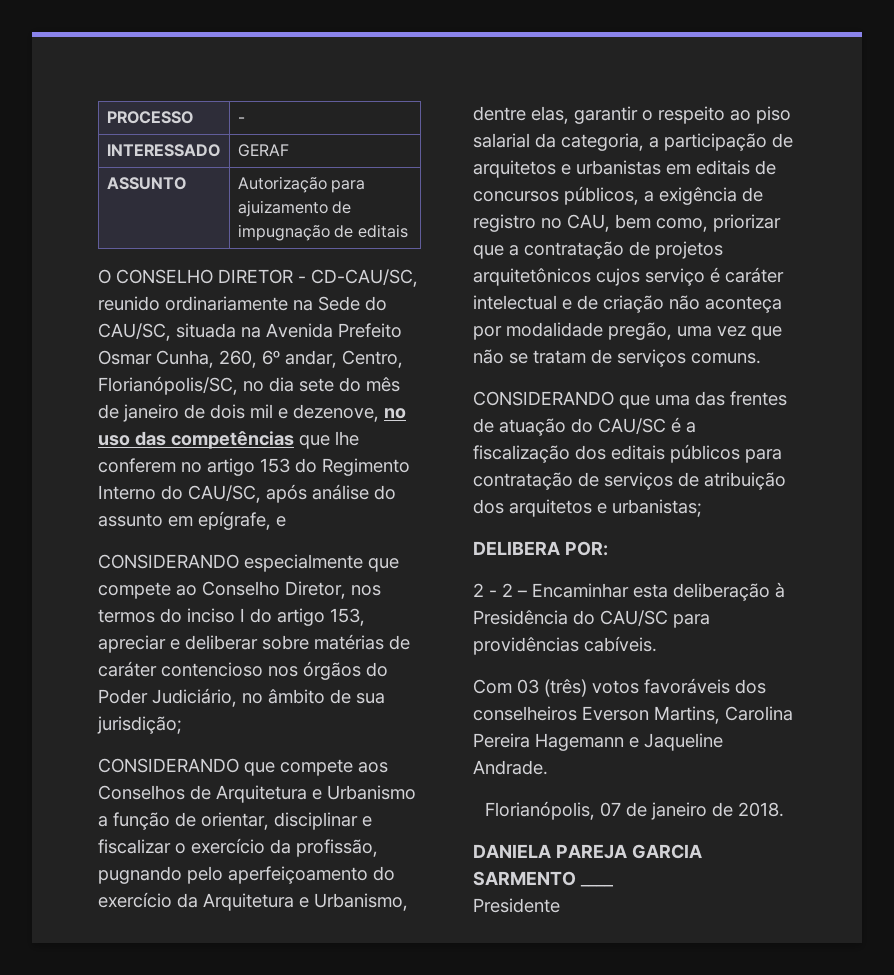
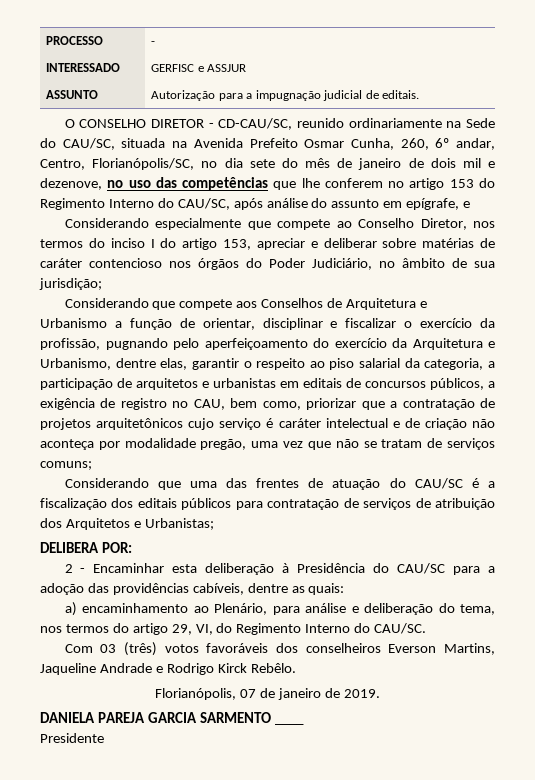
- INTERESSADO | GERAF
+ INTERESSADO | GERFISC e ASSJUR
- ASSUNTO | Autorização para ajuizamento de impugnação de editais
+ ASSUNTO | Autorização para a impugnação judicial de editais.
- CONSIDERANDO especialmente que compete ao Conselho Diretor, nos termos do inciso I do artigo 153, apreciar e deliberar sobre matérias de caráter contencioso nos órgãos do Poder Judiciário, no âmbito de sua jurisdição;
+ Considerando especialmente que compete ao Conselho Diretor, nos termos do inciso I do artigo 153, apreciar e deliberar sobre matérias de caráter contencioso nos órgãos do Poder Judiciário, no âmbito de sua jurisdição;
- CONSIDERANDO que compete aos Conselhos de Arquitetura e Urbanismo a função de orientar, disciplinar e fiscalizar o exercício da profissão, pugnando pelo aperfeiçoamento do exercício da Arquitetura e Urbanismo, dentre elas, garantir o respeito ao piso salarial da categoria, a participação de arquitetos e urbanistas em editais de concursos públicos, a exigência de registro no CAU, bem como, priorizar que a contratação de projetos arquitetônicos cujos serviço é caráter intelectual e de criação não aconteça por modalidade pregão, uma vez que não se tratam de serviços comuns.
- CONSIDERANDO que uma das frentes de atuação do CAU/SC é a fiscalização dos editais públicos para contratação de serviços de atribuição dos arquitetos e urbanistas;
+ Considerando que compete aos Conselhos de Arquitetura e Urbanismo a função de orientar, disciplinar e fiscalizar o exercício da profissão, pugnando pelo aperfeiçoamento do exercício da Arquitetura e Urbanismo, dentre elas, garantir o respeito ao piso salarial da categoria, a participação de arquitetos e urbanistas em editais de concursos públicos, a exigência de registro no CAU, bem como, priorizar que a contratação de projetos arquitetônicos cujo serviço é caráter intelectual e de criação não aconteça por modalidade pregão, uma vez que não se tratam de serviços comuns;
+ Considerando que uma das frentes de atuação do CAU/SC é a fiscalização dos editais públicos para contratação de serviços de atribuição dos Arquitetos e Urbanistas;
- 2 - 2 – Encaminhar esta deliberação à Presidência do CAU/SC para providências cabíveis.
+ 2 - Encaminhar esta deliberação à Presidência do CAU/SC para a adoção das providências cabíveis, dentre as quais:
+ a) encaminhamento ao Plenário, para análise e deliberação do tema, nos termos do artigo 29, VI, do Regimento Interno do CAU/SC.
- Com 03 (três) votos favoráveis dos conselheiros Everson Martins, Carolina Pereira Hagemann e Jaqueline Andrade.
+ Com 03 (três) votos favoráveis dos conselheiros Everson Martins, Jaqueline Andrade e Rodrigo Kirck Rebêlo.
- Florianópolis, 07 de janeiro de 2018.
+ Florianópolis, 07 de janeiro de 2019.

